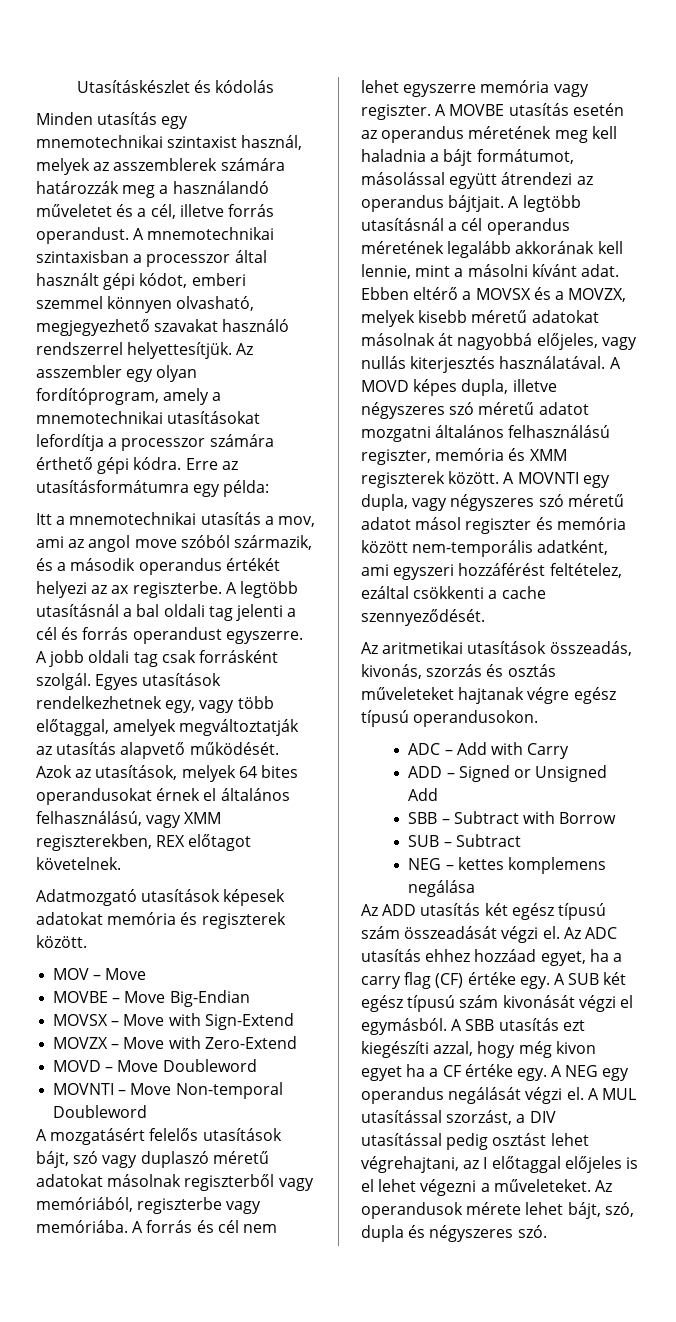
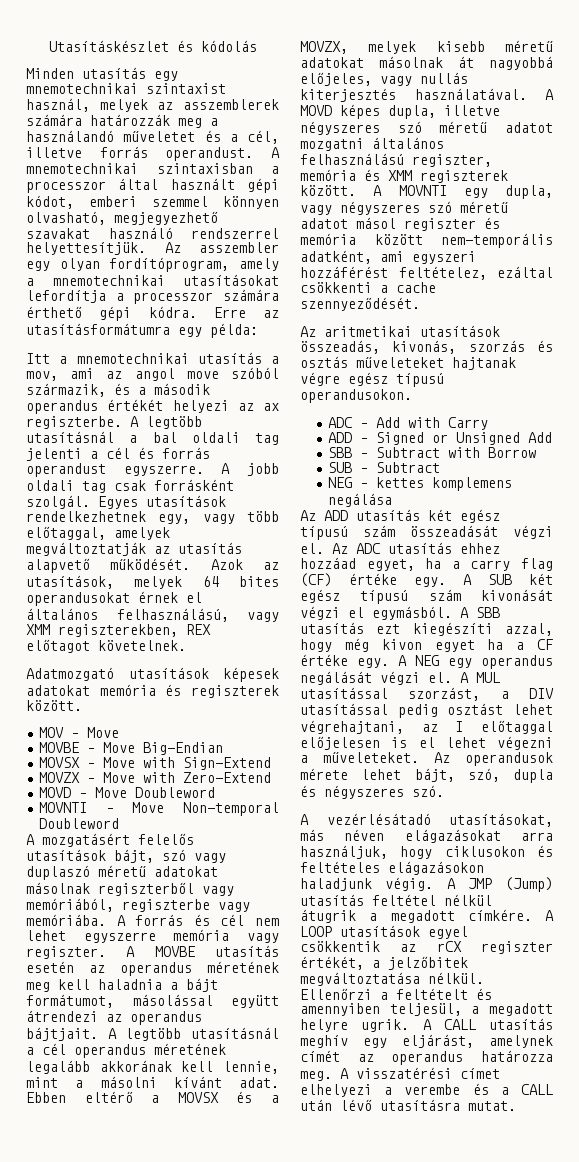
- A MUL utasítással szorzást, a DIV utasítással pedig osztást lehet végrehajtani, az I előtaggal előjeles is el lehet végezni a műveleteket.
+ A MUL utasítással szorzást, a DIV utasítással pedig osztást lehet végrehajtani, az I előtaggal előjelesen is el lehet végezni a műveleteket.
+ A vezérlésátadó utasításokat, más néven elágazásokat arra használjuk, hogy ciklusokon és feltételes elágazásokon haladjunk végig. A JMP (Jump) utasítás feltétel nélkül átugrik a megadott címkére. A LOOP utasítások egyel csökkentik az rCX regiszter értékét, a jelzőbitek megváltoztatása nélkül. Ellenőrzi a feltételt és amennyiben teljesül, a megadott helyre ugrik. A CALL utasítás meghív egy eljárást, amelynek címét az operandus határozza meg. A visszatérési címet elhelyezi a verembe és a CALL után lévő utasításra mutat.

